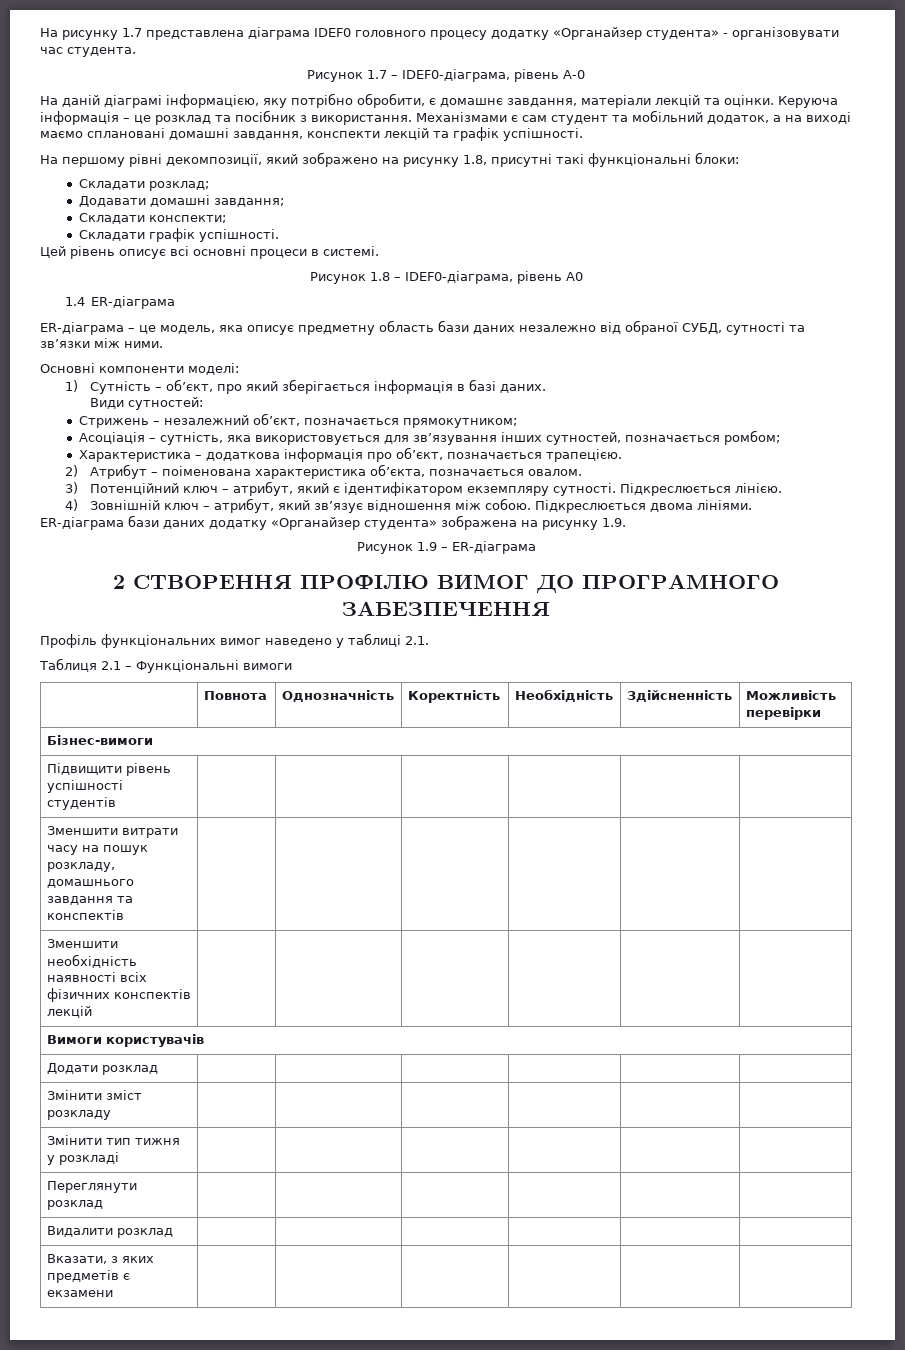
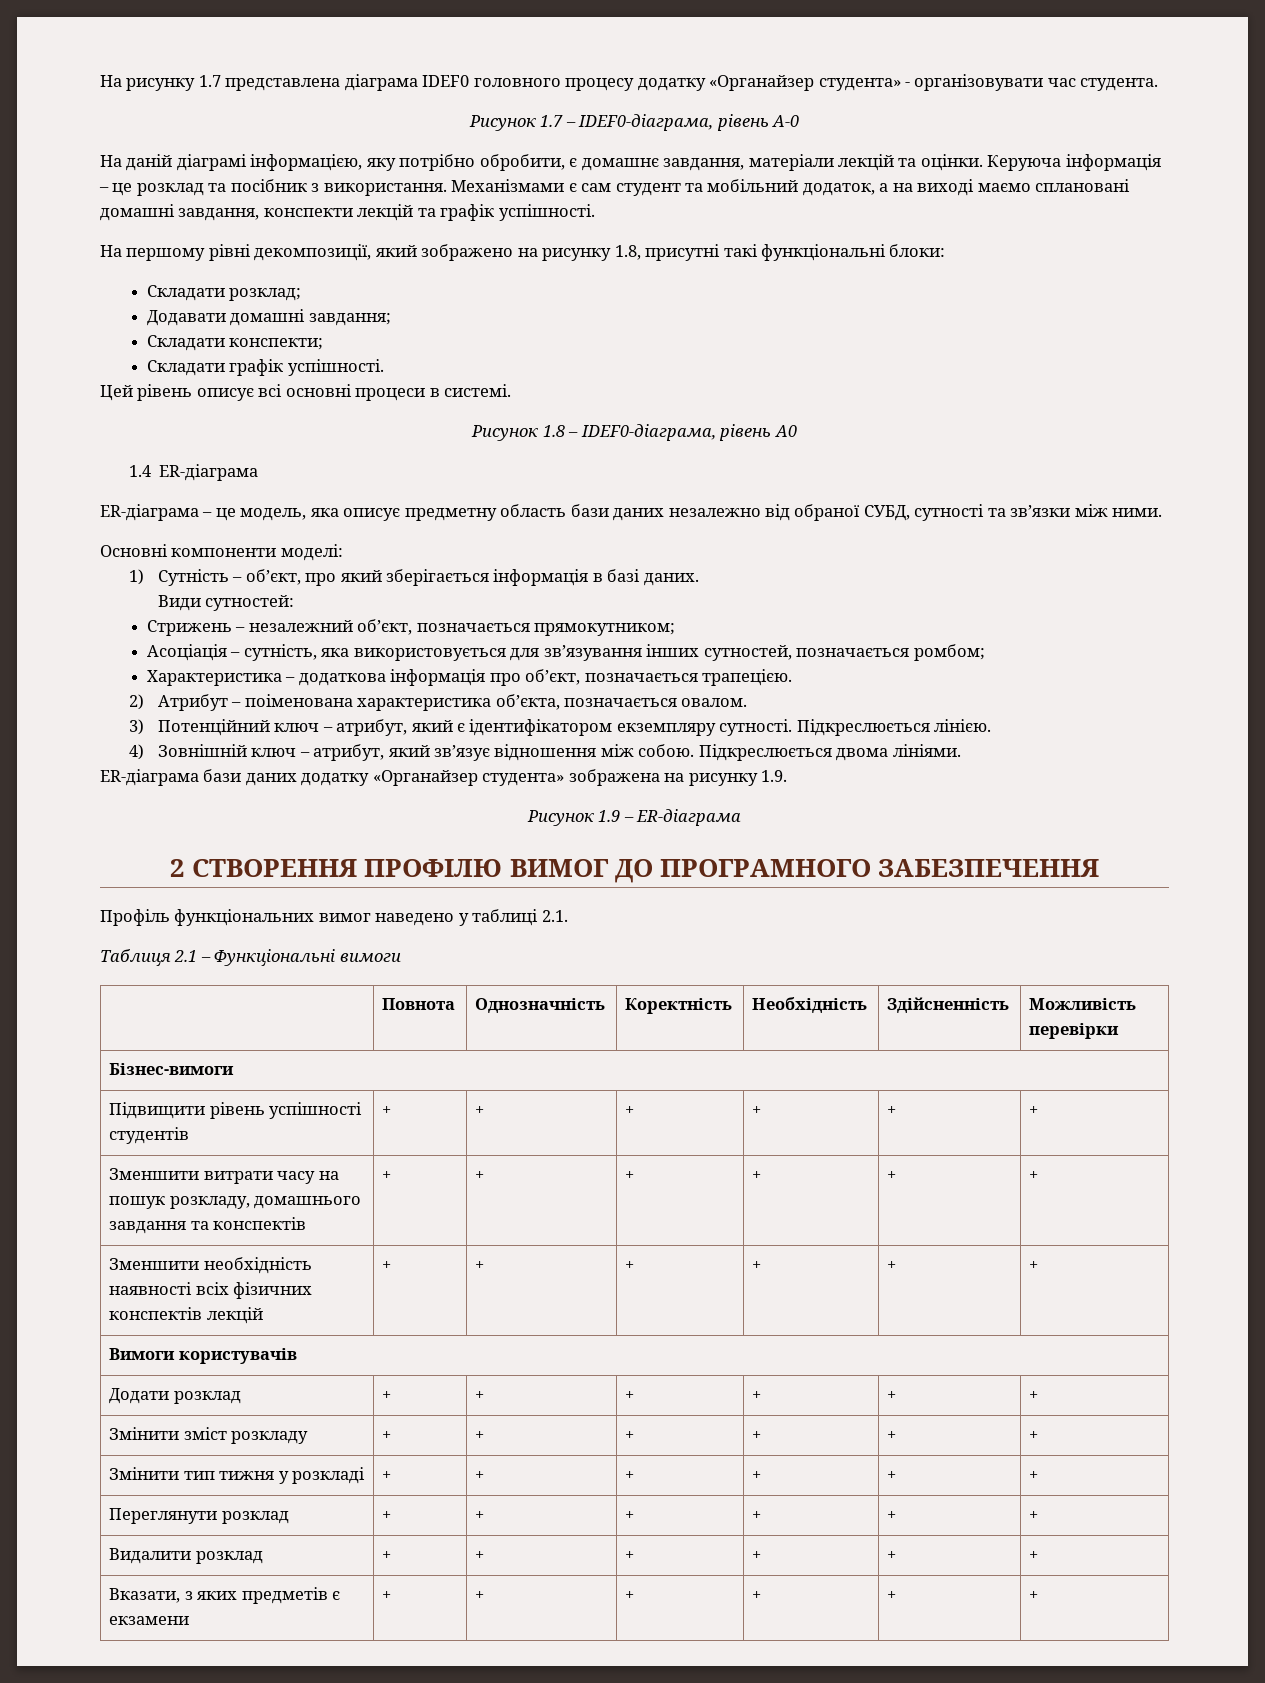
- Підвищити рівень успішності студентів | | | | | |
+ Підвищити рівень успішності студентів | + | + | + | + | + | +
- Зменшити витрати часу на пошук розкладу, домашнього завдання та конспектів | | | | | |
+ Зменшити витрати часу на пошук розкладу, домашнього завдання та конспектів | + | + | + | + | + | +
- Зменшити необхідність наявності всіх фізичних конспектів лекцій | | | | | |
+ Зменшити необхідність наявності всіх фізичних конспектів лекцій | + | + | + | + | + | +
  Вимоги користувачів
- Додати розклад | | | | | |
- Змінити зміст розкладу | | | | | |
+ Додати розклад | + | + | + | + | + | +
+ Змінити зміст розкладу | + | + | + | + | + | +
- Змінити тип тижня у розкладі | | | | | |
- Переглянути розклад | | | | | |
- Видалити розклад | | | | | |
+ Змінити тип тижня у розкладі | + | + | + | + | + | +
+ Переглянути розклад | + | + | + | + | + | +
+ Видалити розклад | + | + | + | + | + | +
- Вказати, з яких предметів є екзамени | | | | | |
+ Вказати, з яких предметів є екзамени | + | + | + | + | + | +

